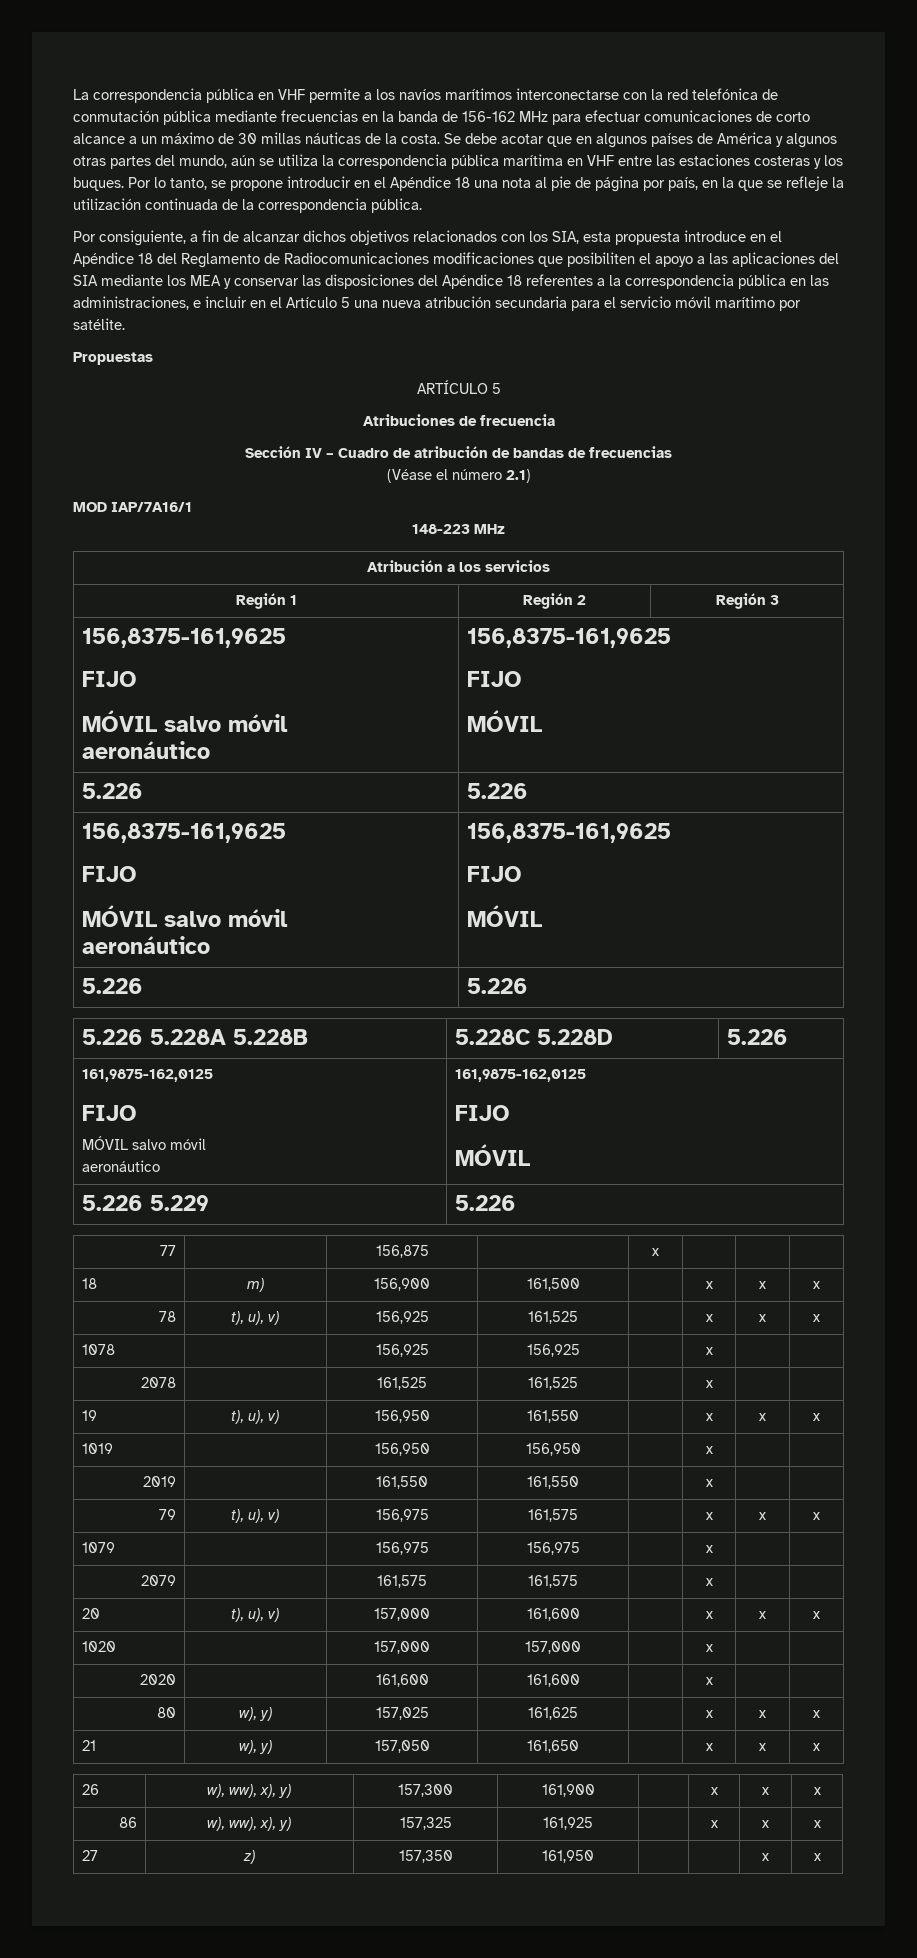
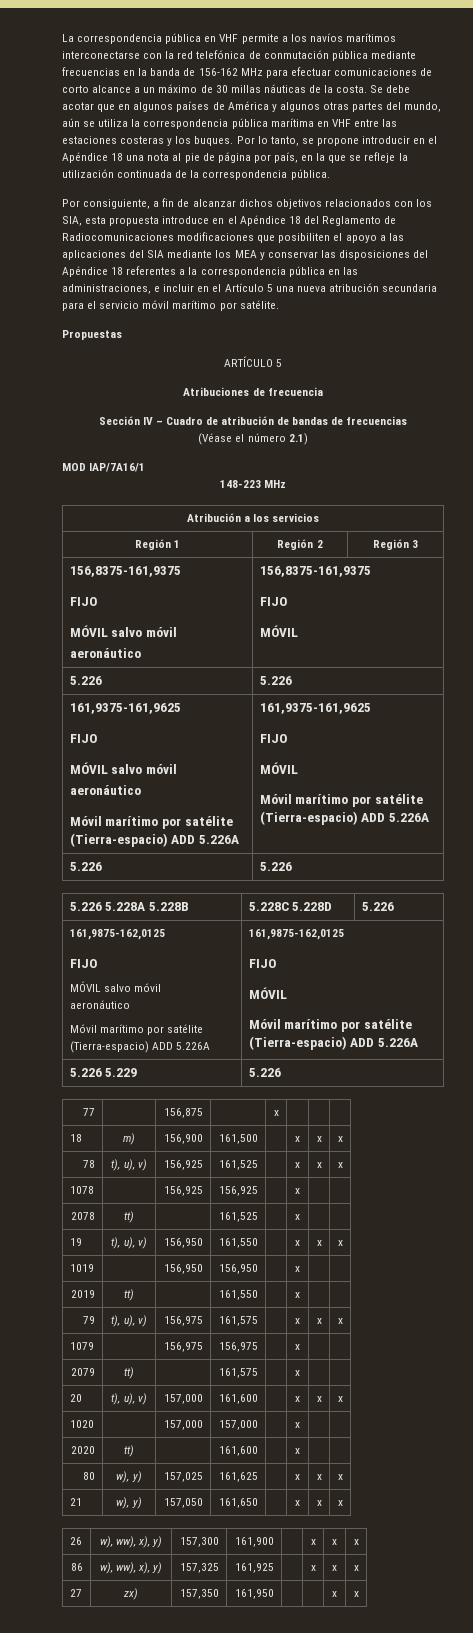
  Región 1 | Región 2 | Región 3
- 156,8375-161,9625
+ 156,8375-161,9375
  FIJO
  MÓVIL salvo móvil
- aeronáutico | 156,8375-161,9625
+ aeronáutico | 156,8375-161,9375
  FIJO
  MÓVIL
  5.226 | 5.226
- 156,8375-161,9625
+ 161,9375-161,9625
  FIJO
  MÓVIL salvo móvil
- aeronáutico | 156,8375-161,9625
+ aeronáutico
+ Móvil marítimo por satélite (Tierra-espacio) ADD 5.226A | 161,9375-161,9625
  FIJO
  MÓVIL
+ Móvil marítimo por satélite (Tierra-espacio) ADD 5.226A
  5.226 5.228A 5.228B | 5.228C 5.228D | 5.226
  161,9875-162,0125
  FIJO
  MÓVIL salvo móvil
- aeronáutico | 161,9875-162,0125
+ aeronáutico
+ Móvil marítimo por satélite (Tierra-espacio) ADD 5.226A | 161,9875-162,0125
  FIJO
  MÓVIL
+ Móvil marítimo por satélite (Tierra-espacio) ADD 5.226A
- 2078 | | 161,525 | 161,525 | | x | |
+ 2078 | tt) | | 161,525 | | x | |
- 2019 | | 161,550 | 161,550 | | x | |
+ 2019 | tt) | | 161,550 | | x | |
- 2079 | | 161,575 | 161,575 | | x | |
+ 2079 | tt) | | 161,575 | | x | |
- 2020 | | 161,600 | 161,600 | | x | |
+ 2020 | tt) | | 161,600 | | x | |
- 27 | z) | 157,350 | 161,950 | | | x | x
+ 27 | zx) | 157,350 | 161,950 | | | x | x

